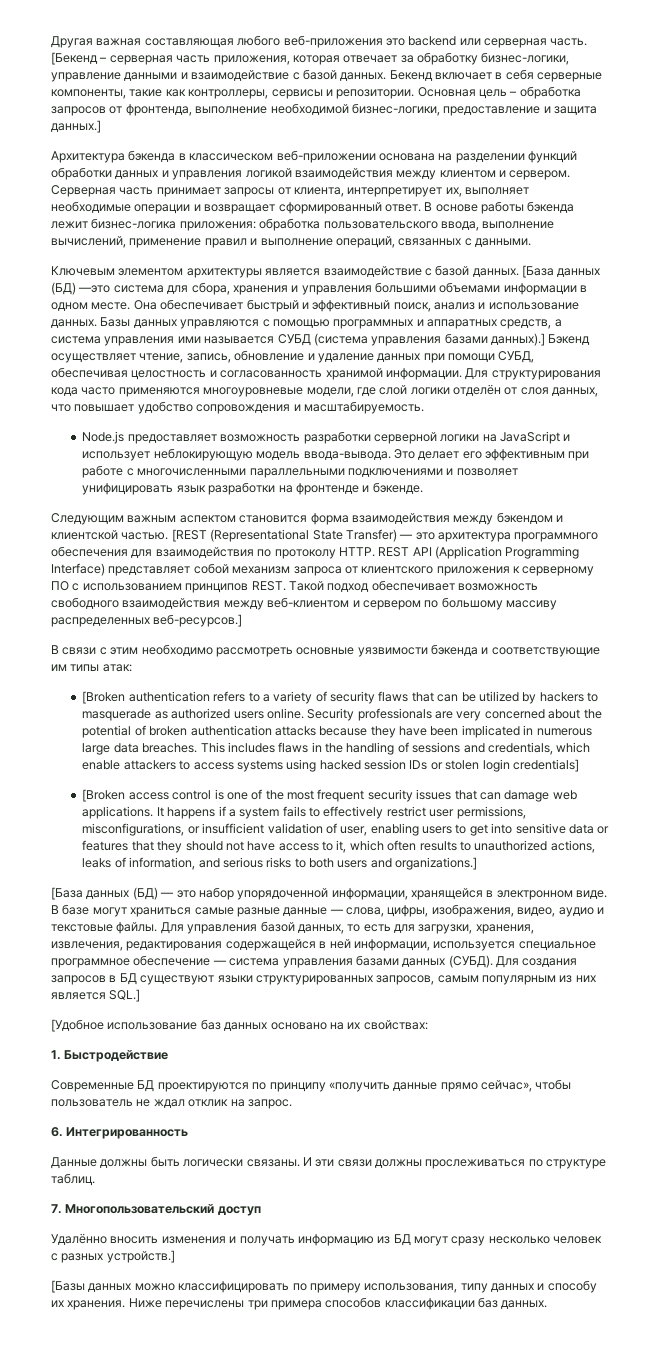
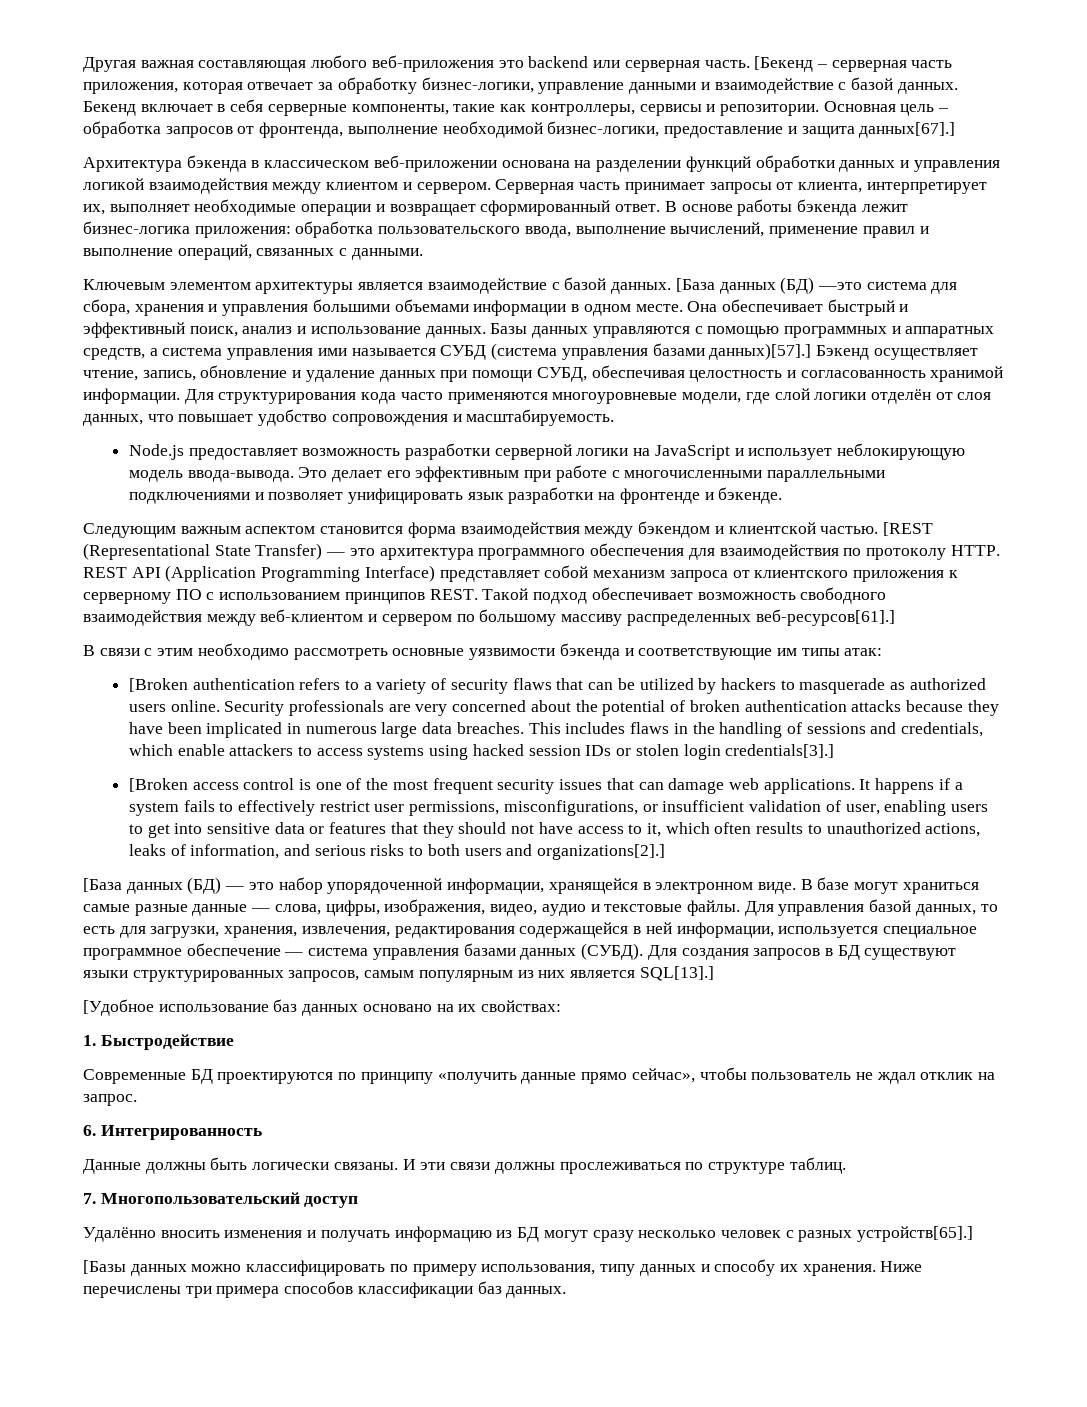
- Основная цель – обработка запросов от фронтенда, выполнение необходимой бизнес-логики, предоставление и защита данных.]
+ Основная цель – обработка запросов от фронтенда, выполнение необходимой бизнес-логики, предоставление и защита данных[67].]
- Базы данных управляются с помощью программных и аппаратных средств, а система управления ими называется СУБД (система управления базами данных).]
+ Базы данных управляются с помощью программных и аппаратных средств, а система управления ими называется СУБД (система управления базами данных)[57].]
- Такой подход обеспечивает возможность свободного взаимодействия между веб-клиентом и сервером по большому массиву распределенных веб-ресурсов.]
+ Такой подход обеспечивает возможность свободного взаимодействия между веб-клиентом и сервером по большому массиву распределенных веб-ресурсов[61].]
- This includes flaws in the handling of sessions and credentials, which enable attackers to access systems using hacked session IDs or stolen login credentials]
+ This includes flaws in the handling of sessions and credentials, which enable attackers to access systems using hacked session IDs or stolen login credentials[3].]
- It happens if a system fails to effectively restrict user permissions, misconfigurations, or insufficient validation of user, enabling users to get into sensitive data or features that they should not have access to it, which often results to unauthorized actions, leaks of information, and serious risks to both users and organizations.]
+ It happens if a system fails to effectively restrict user permissions, misconfigurations, or insufficient validation of user, enabling users to get into sensitive data or features that they should not have access to it, which often results to unauthorized actions, leaks of information, and serious risks to both users and organizations[2].]
- Для создания запросов в БД существуют языки структурированных запросов, самым популярным из них является SQL.]
+ Для создания запросов в БД существуют языки структурированных запросов, самым популярным из них является SQL[13].]
- Удалённо вносить изменения и получать информацию из БД могут сразу несколько человек с разных устройств.]
+ Удалённо вносить изменения и получать информацию из БД могут сразу несколько человек с разных устройств[65].]

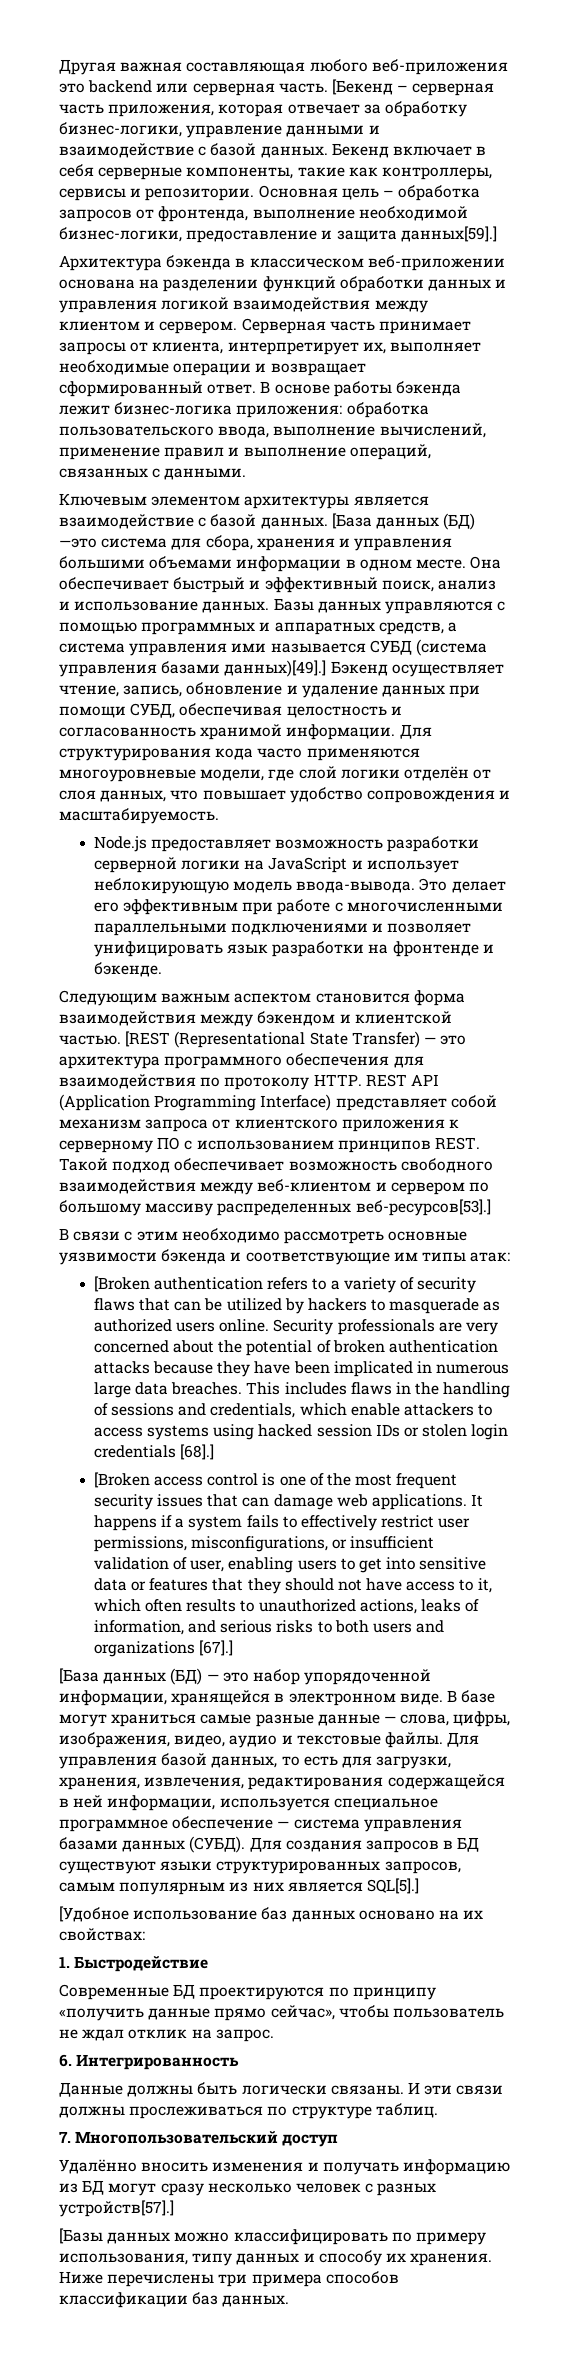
- Основная цель – обработка запросов от фронтенда, выполнение необходимой бизнес-логики, предоставление и защита данных[67].]
+ Основная цель – обработка запросов от фронтенда, выполнение необходимой бизнес-логики, предоставление и защита данных[59].]
- Базы данных управляются с помощью программных и аппаратных средств, а система управления ими называется СУБД (система управления базами данных)[57].]
+ Базы данных управляются с помощью программных и аппаратных средств, а система управления ими называется СУБД (система управления базами данных)[49].]
- Такой подход обеспечивает возможность свободного взаимодействия между веб-клиентом и сервером по большому массиву распределенных веб-ресурсов[61].]
+ Такой подход обеспечивает возможность свободного взаимодействия между веб-клиентом и сервером по большому массиву распределенных веб-ресурсов[53].]
- This includes flaws in the handling of sessions and credentials, which enable attackers to access systems using hacked session IDs or stolen login credentials[3].]
+ This includes flaws in the handling of sessions and credentials, which enable attackers to access systems using hacked session IDs or stolen login credentials [68].]
- It happens if a system fails to effectively restrict user permissions, misconfigurations, or insufficient validation of user, enabling users to get into sensitive data or features that they should not have access to it, which often results to unauthorized actions, leaks of information, and serious risks to both users and organizations[2].]
+ It happens if a system fails to effectively restrict user permissions, misconfigurations, or insufficient validation of user, enabling users to get into sensitive data or features that they should not have access to it, which often results to unauthorized actions, leaks of information, and serious risks to both users and organizations [67].]
- Для создания запросов в БД существуют языки структурированных запросов, самым популярным из них является SQL[13].]
+ Для создания запросов в БД существуют языки структурированных запросов, самым популярным из них является SQL[5].]
- Удалённо вносить изменения и получать информацию из БД могут сразу несколько человек с разных устройств[65].]
+ Удалённо вносить изменения и получать информацию из БД могут сразу несколько человек с разных устройств[57].]

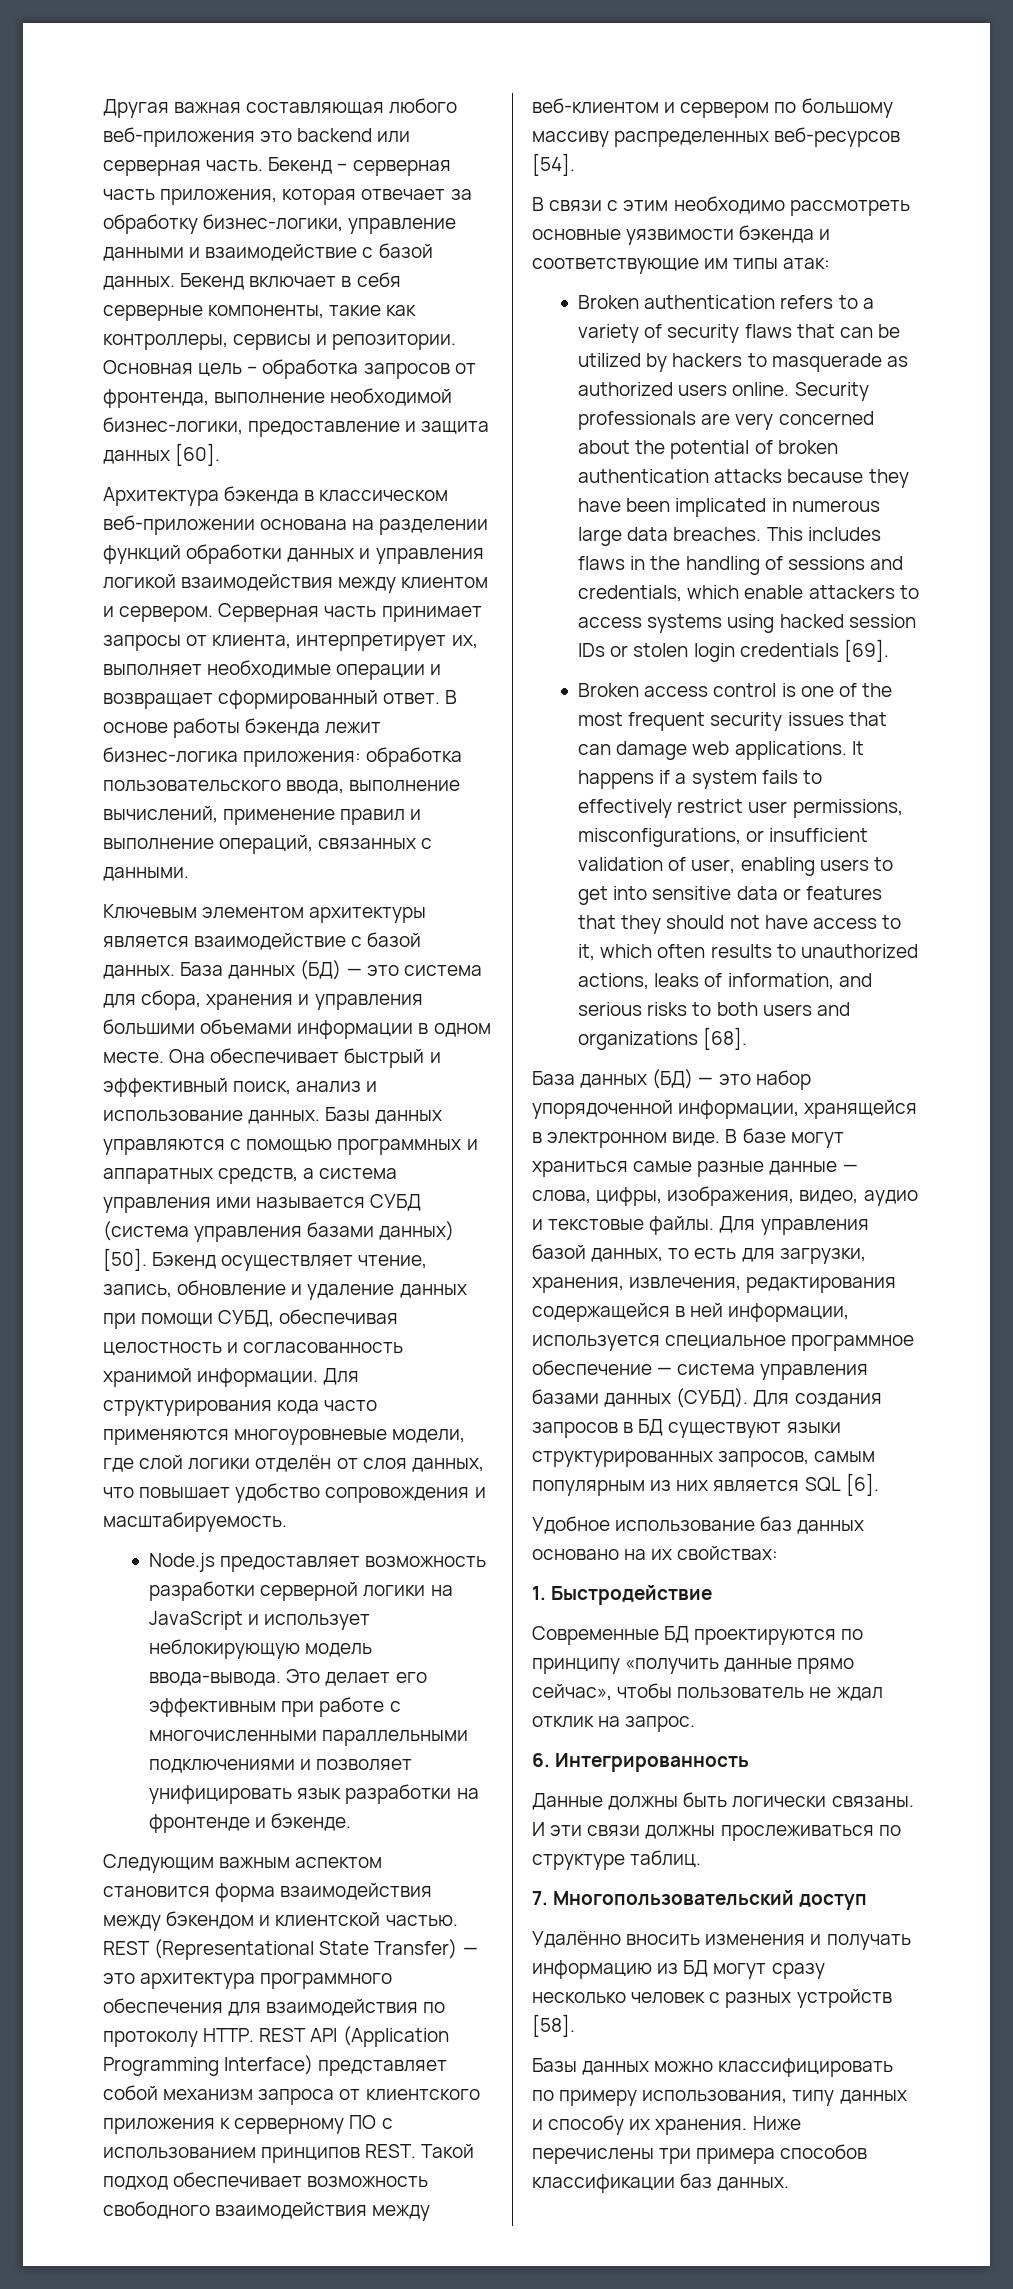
- [Бекенд – серверная часть приложения, которая отвечает за обработку бизнес-логики, управление данными и взаимодействие с базой данных.
+ Бекенд – серверная часть приложения, которая отвечает за обработку бизнес-логики, управление данными и взаимодействие с базой данных.
- Основная цель – обработка запросов от фронтенда, выполнение необходимой бизнес-логики, предоставление и защита данных[59].]
+ Основная цель – обработка запросов от фронтенда, выполнение необходимой бизнес-логики, предоставление и защита данных [60].
- [База данных (БД) —это система для сбора, хранения и управления большими объемами информации в одном месте.
+ База данных (БД) — это система для сбора, хранения и управления большими объемами информации в одном месте.
- Базы данных управляются с помощью программных и аппаратных средств, а система управления ими называется СУБД (система управления базами данных)[49].]
+ Базы данных управляются с помощью программных и аппаратных средств, а система управления ими называется СУБД (система управления базами данных) [50].
- [REST (Representational State Transfer) — это архитектура программного обеспечения для взаимодействия по протоколу HTTP.
+ REST (Representational State Transfer) — это архитектура программного обеспечения для взаимодействия по протоколу HTTP.
- Такой подход обеспечивает возможность свободного взаимодействия между веб-клиентом и сервером по большому массиву распределенных веб-ресурсов[53].]
+ Такой подход обеспечивает возможность свободного взаимодействия между веб-клиентом и сервером по большому массиву распределенных веб-ресурсов [54].
- [Broken authentication refers to a variety of security flaws that can be utilized by hackers to masquerade as authorized users online.
+ Broken authentication refers to a variety of security flaws that can be utilized by hackers to masquerade as authorized users online.
- This includes flaws in the handling of sessions and credentials, which enable attackers to access systems using hacked session IDs or stolen login credentials [68].]
- [Broken access control is one of the most frequent security issues that can damage web applications.
+ This includes flaws in the handling of sessions and credentials, which enable attackers to access systems using hacked session IDs or stolen login credentials [69].
+ Broken access control is one of the most frequent security issues that can damage web applications.
- It happens if a system fails to effectively restrict user permissions, misconfigurations, or insufficient validation of user, enabling users to get into sensitive data or features that they should not have access to it, which often results to unauthorized actions, leaks of information, and serious risks to both users and organizations [67].]
- [База данных (БД) — это набор упорядоченной информации, хранящейся в электронном виде.
+ It happens if a system fails to effectively restrict user permissions, misconfigurations, or insufficient validation of user, enabling users to get into sensitive data or features that they should not have access to it, which often results to unauthorized actions, leaks of information, and serious risks to both users and organizations [68].
+ База данных (БД) — это набор упорядоченной информации, хранящейся в электронном виде.
- Для создания запросов в БД существуют языки структурированных запросов, самым популярным из них является SQL[5].]
- [Удобное использование баз данных основано на их свойствах:
+ Для создания запросов в БД существуют языки структурированных запросов, самым популярным из них является SQL [6].
+ Удобное использование баз данных основано на их свойствах:
- Удалённо вносить изменения и получать информацию из БД могут сразу несколько человек с разных устройств[57].]
- [Базы данных можно классифицировать по примеру использования, типу данных и способу их хранения.
+ Удалённо вносить изменения и получать информацию из БД могут сразу несколько человек с разных устройств [58].
+ Базы данных можно классифицировать по примеру использования, типу данных и способу их хранения.

